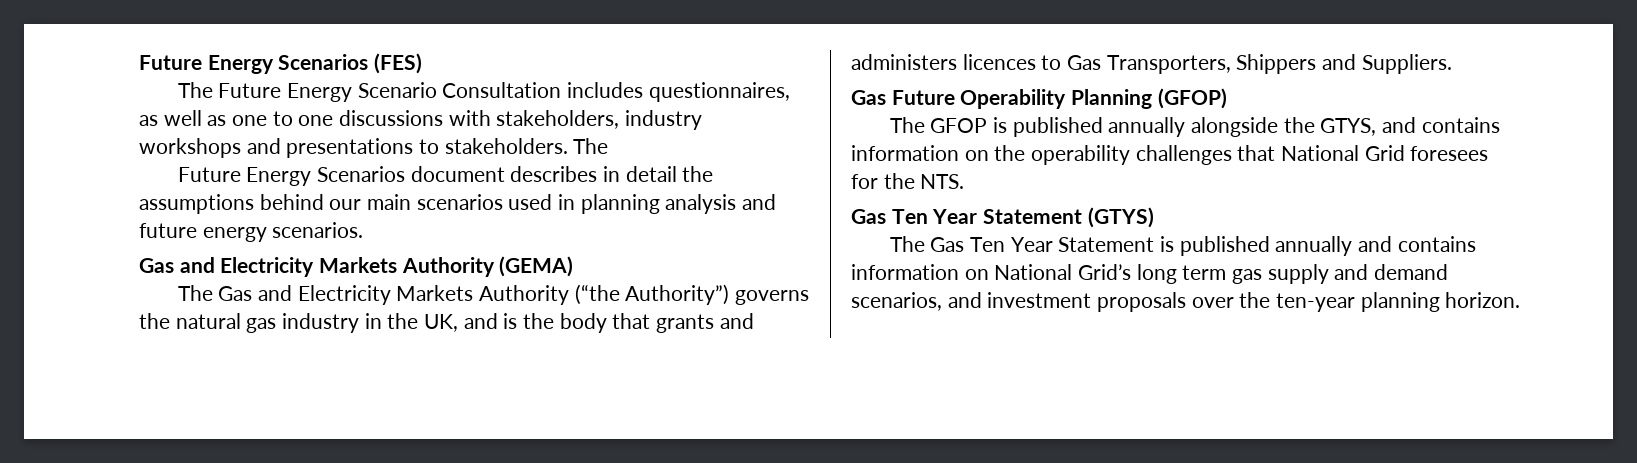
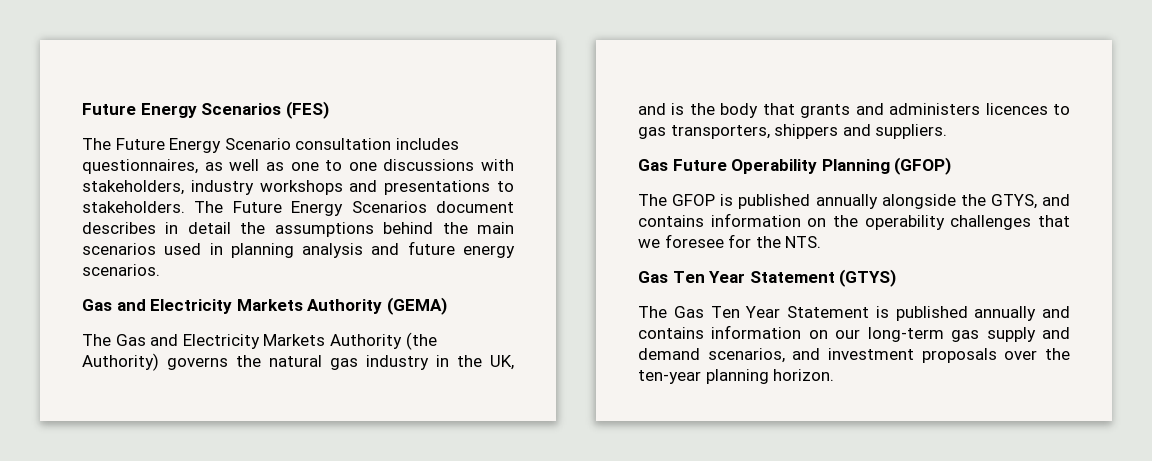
- The Future Energy Scenario Consultation includes questionnaires, as well as one to one discussions with stakeholders, industry workshops and presentations to stakeholders. The
- Future Energy Scenarios document describes in detail the assumptions behind our main scenarios used in planning analysis and future energy scenarios.
+ The Future Energy Scenario consultation includes questionnaires, as well as one to one discussions with stakeholders, industry workshops and presentations to stakeholders. The Future Energy Scenarios document describes in detail the assumptions behind the main scenarios used in planning analysis and future energy scenarios.
- The Gas and Electricity Markets Authority (“the Authority”) governs the natural gas industry in the UK, and is the body that grants and administers licences to Gas Transporters, Shippers and Suppliers.
+ The Gas and Electricity Markets Authority (the Authority) governs the natural gas industry in the UK, and is the body that grants and administers licences to gas transporters, shippers and suppliers.
- The GFOP is published annually alongside the GTYS, and contains information on the operability challenges that National Grid foresees for the NTS.
+ The GFOP is published annually alongside the GTYS, and contains information on the operability challenges that we foresee for the NTS.
- The Gas Ten Year Statement is published annually and contains information on National Grid’s long term gas supply and demand scenarios, and investment proposals over the ten-year planning horizon.
+ The Gas Ten Year Statement is published annually and contains information on our long-term gas supply and demand scenarios, and investment proposals over the ten-year planning horizon.

